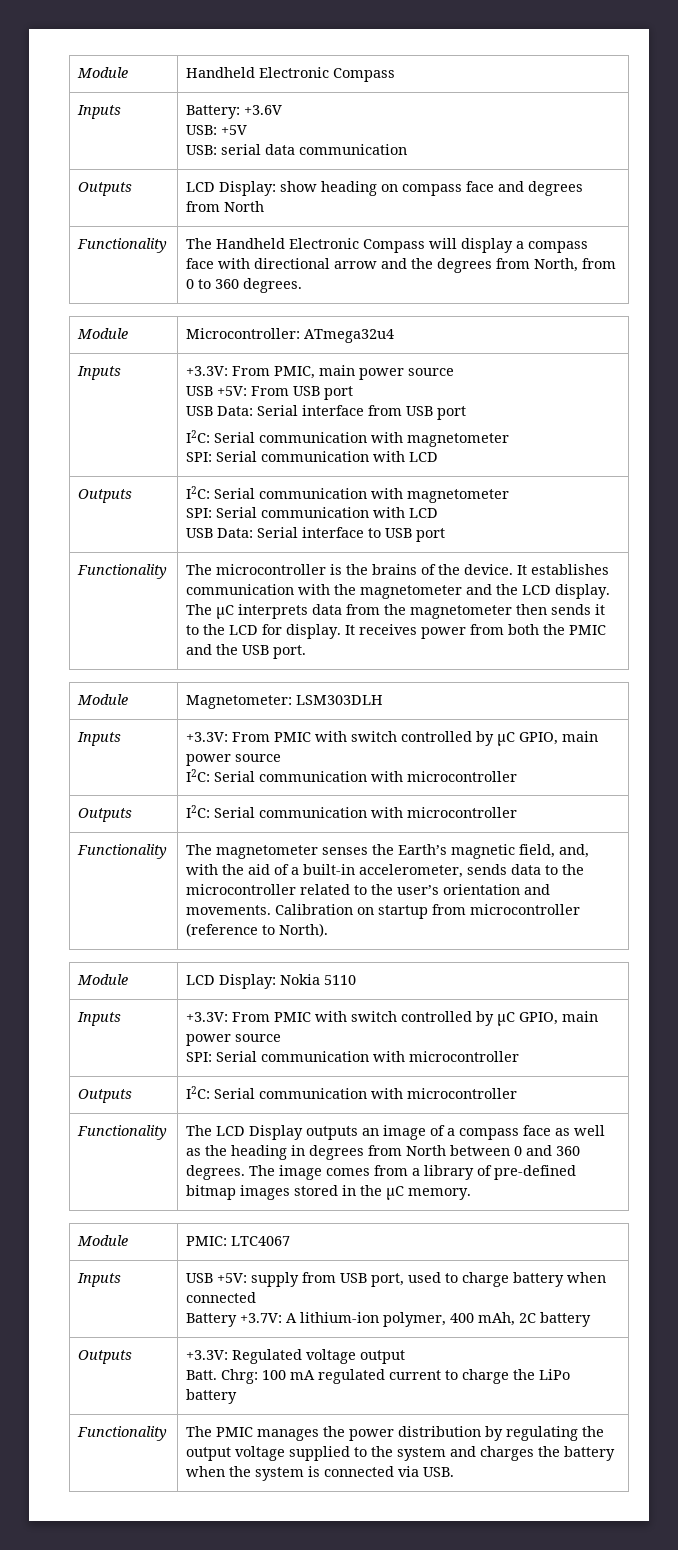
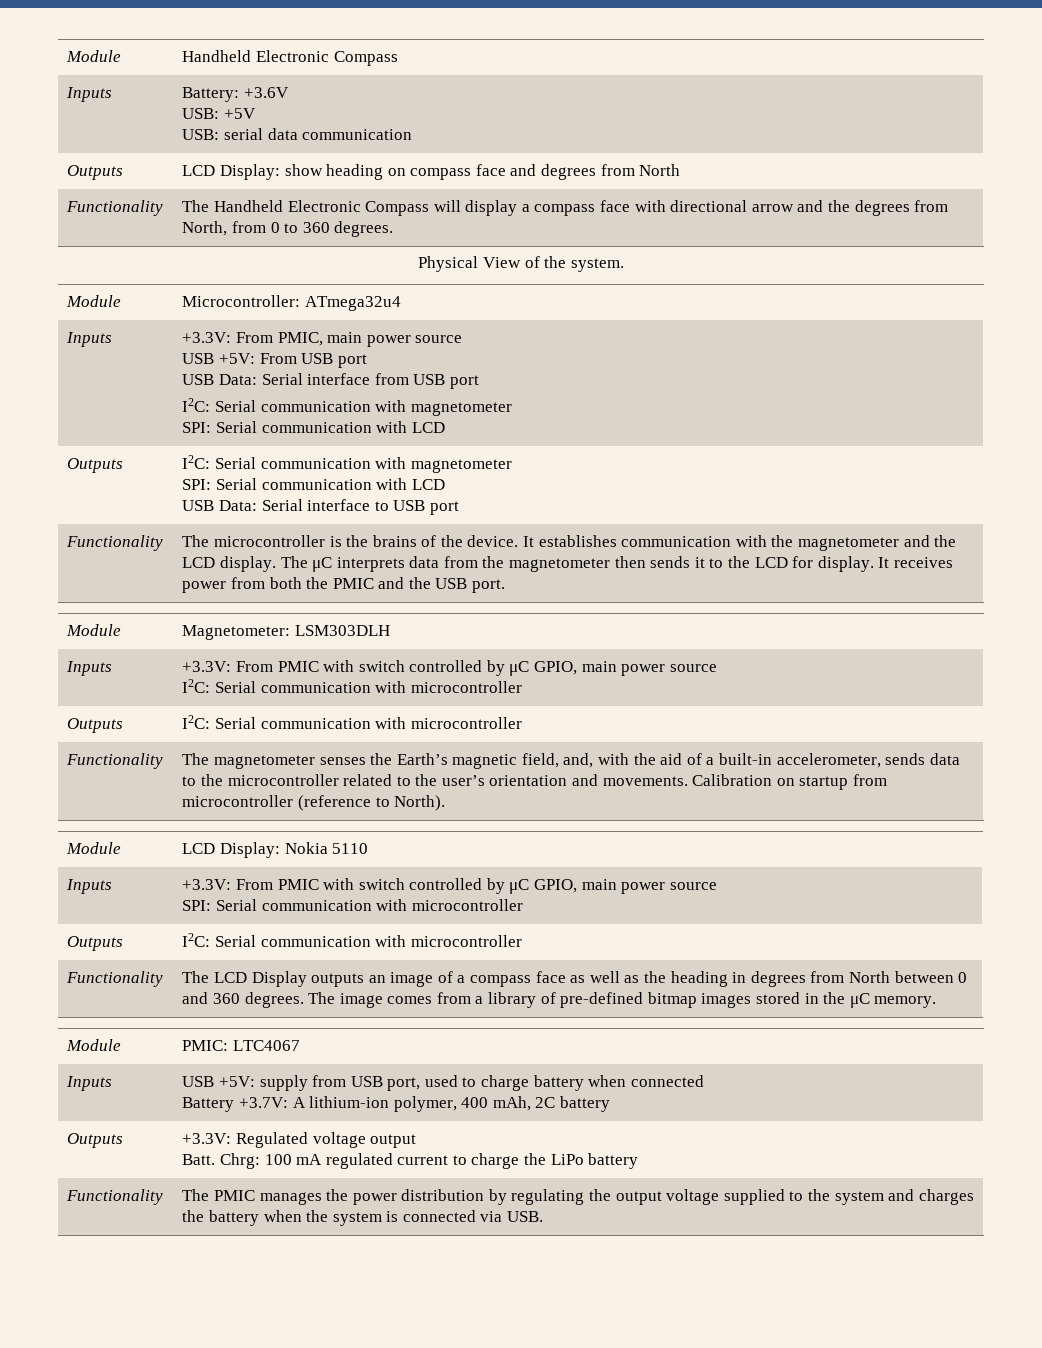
+ Physical View of the system.

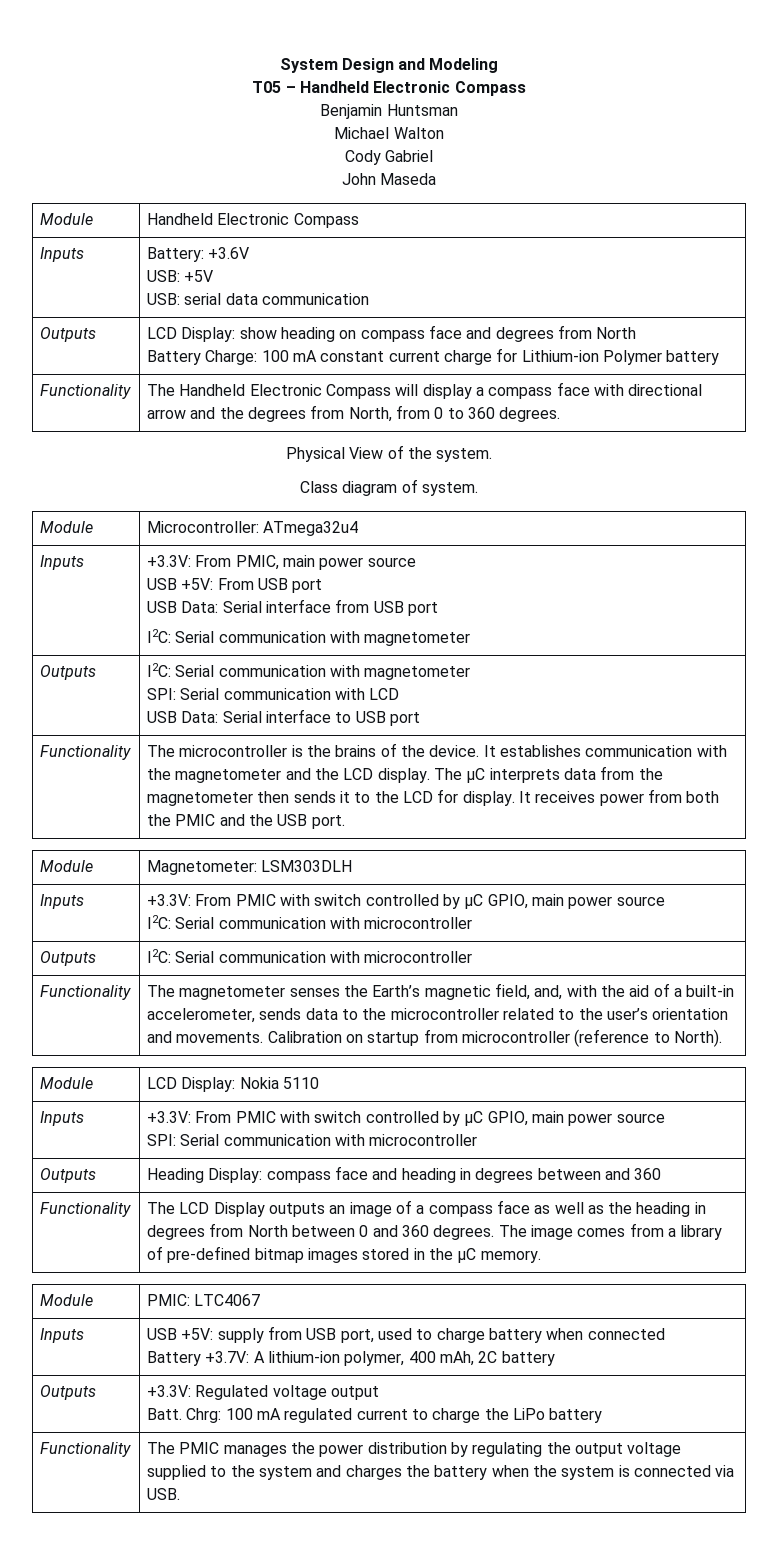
+ System Design and Modeling
+ T05 – Handheld Electronic Compass
+ Benjamin Huntsman
+ Michael Walton
+ Cody Gabriel
+ John Maseda
  Outputs | LCD Display: show heading on compass face and degrees from North
+ Battery Charge: 100 mA constant current charge for Lithium-ion Polymer battery
+ Class diagram of system.
  Inputs | +3.3V: From PMIC, main power source
  USB +5V: From USB port
  USB Data: Serial interface from USB port
  I2C: Serial communication with magnetometer
- SPI: Serial communication with LCD
  Module | LCD Display: Nokia 5110
  Inputs | +3.3V: From PMIC with switch controlled by μC GPIO, main power source
  SPI: Serial communication with microcontroller
- Outputs | I2C: Serial communication with microcontroller
+ Outputs | Heading Display: compass face and heading in degrees between and 360

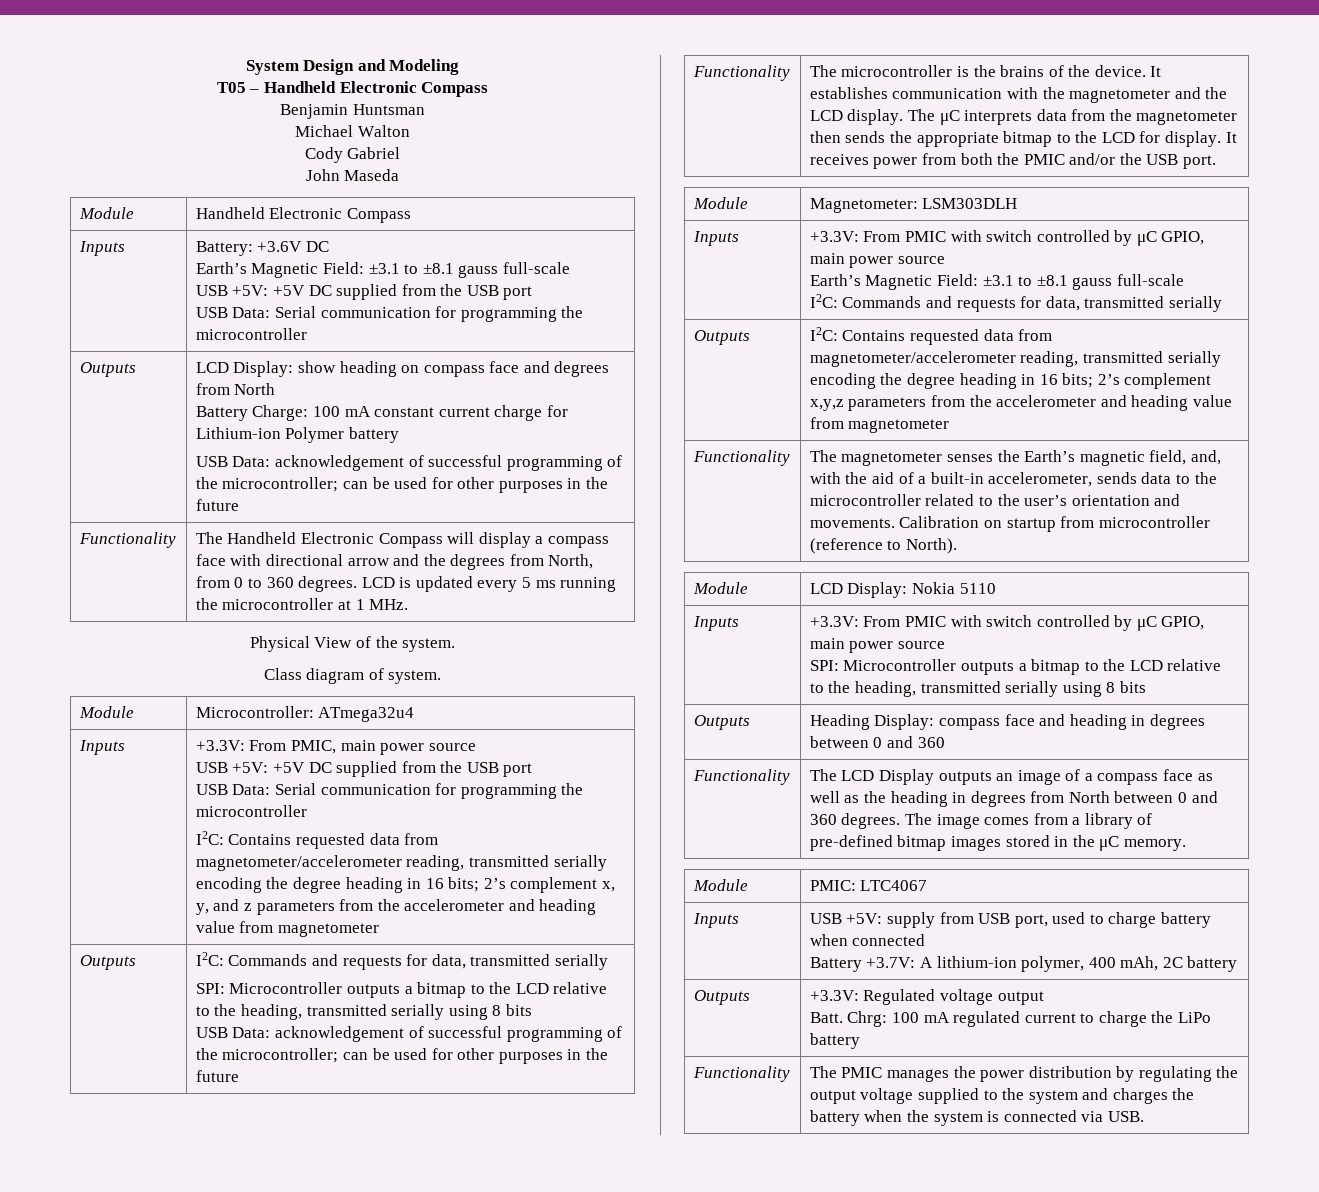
- Inputs | Battery: +3.6V
- USB: +5V
- USB: serial data communication
+ Inputs | Battery: +3.6V DC
+ Earth’s Magnetic Field: ±3.1 to ±8.1 gauss full-scale
+ USB +5V: +5V DC supplied from the USB port
+ USB Data: Serial communication for programming the microcontroller
  Battery Charge: 100 mA constant current charge for Lithium-ion Polymer battery
+ USB Data: acknowledgement of successful programming of the microcontroller; can be used for other purposes in the future
- Functionality | The Handheld Electronic Compass will display a compass face with directional arrow and the degrees from North, from 0 to 360 degrees.
+ Functionality | The Handheld Electronic Compass will display a compass face with directional arrow and the degrees from North, from 0 to 360 degrees. LCD is updated every 5 ms running the microcontroller at 1 MHz.
  +3.3V: From PMIC, main power source
- USB +5V: From USB port
- USB Data: Serial interface from USB port
- I2C: Serial communication with magnetometer
- Outputs | I2C: Serial communication with magnetometer
- SPI: Serial communication with LCD
- USB Data: Serial interface to USB port
+ USB +5V: +5V DC supplied from the USB port
+ USB Data: Serial communication for programming the microcontroller
+ I2C: Contains requested data from magnetometer/accelerometer reading, transmitted serially encoding the degree heading in 16 bits; 2’s complement x, y, and z parameters from the accelerometer and heading value from magnetometer
+ Outputs | I2C: Commands and requests for data, transmitted serially
+ SPI: Microcontroller outputs a bitmap to the LCD relative to the heading, transmitted serially using 8 bits
+ USB Data: acknowledgement of successful programming of the microcontroller; can be used for other purposes in the future
- The μC interprets data from the magnetometer then sends it to the LCD for display.
+ The μC interprets data from the magnetometer then sends the appropriate bitmap to the LCD for display.
- It receives power from both the PMIC and the USB port.
+ It receives power from both the PMIC and/or the USB port.
  Module | Magnetometer: LSM303DLH
  Inputs | +3.3V: From PMIC with switch controlled by μC GPIO, main power source
- I2C: Serial communication with microcontroller
- Outputs | I2C: Serial communication with microcontroller
+ Earth’s Magnetic Field: ±3.1 to ±8.1 gauss full-scale
+ I2C: Commands and requests for data, transmitted serially
+ Outputs | I2C: Contains requested data from magnetometer/accelerometer reading, transmitted serially encoding the degree heading in 16 bits; 2’s complement x,y,z parameters from the accelerometer and heading value from magnetometer
  Module | LCD Display: Nokia 5110
  Inputs | +3.3V: From PMIC with switch controlled by μC GPIO, main power source
- SPI: Serial communication with microcontroller
+ SPI: Microcontroller outputs a bitmap to the LCD relative to the heading, transmitted serially using 8 bits
- Outputs | Heading Display: compass face and heading in degrees between and 360
+ Outputs | Heading Display: compass face and heading in degrees between 0 and 360

